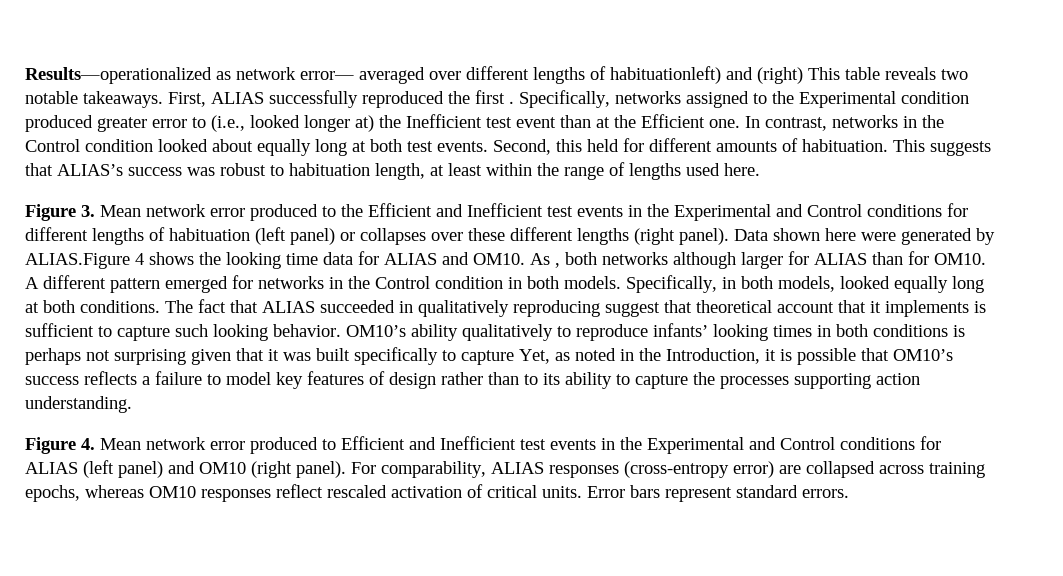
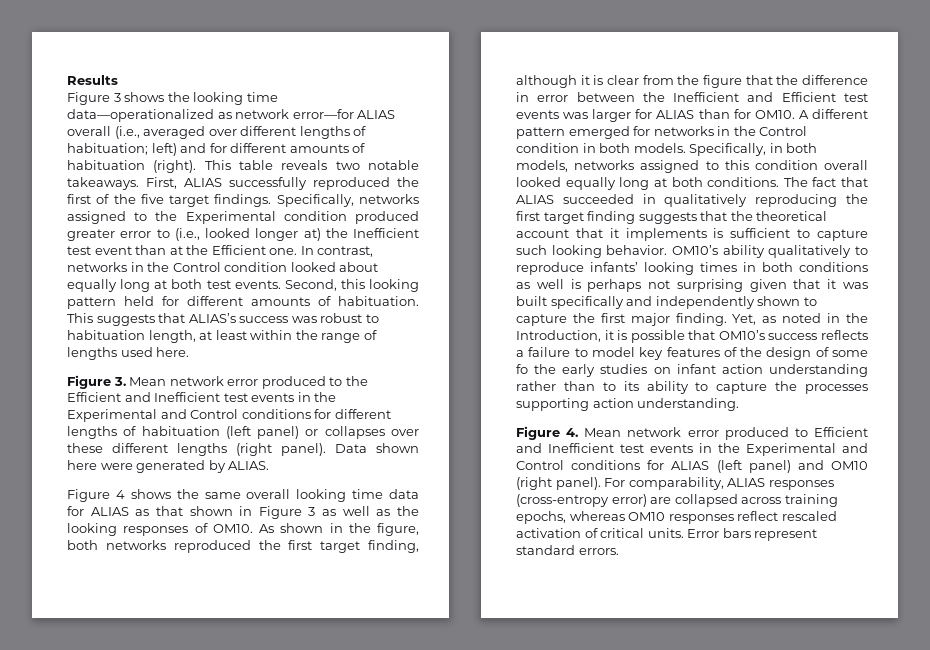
- Results—operationalized as network error— averaged over different lengths of habituationleft) and (right) This table reveals two notable takeaways.
+ Results
+ Figure 3 shows the looking time data—operationalized as network error—for ALIAS overall (i.e., averaged over different lengths of habituation; left) and for different amounts of habituation (right). This table reveals two notable takeaways.
- First, ALIAS successfully reproduced the first .
+ First, ALIAS successfully reproduced the first of the five target findings.
- Second, this held for different amounts of habituation.
+ Second, this looking pattern held for different amounts of habituation.
- Data shown here were generated by ALIAS.Figure 4 shows the looking time data for ALIAS and OM10. As , both networks although larger for ALIAS than for OM10.
+ Data shown here were generated by ALIAS.
+ Figure 4 shows the same overall looking time data for ALIAS as that shown in Figure 3 as well as the looking responses of OM10. As shown in the figure, both networks reproduced the first target finding, although it is clear from the figure that the difference in error between the Inefficient and Efficient test events was larger for ALIAS than for OM10.
- Specifically, in both models, looked equally long at both conditions.
+ Specifically, in both models, networks assigned to this condition overall looked equally long at both conditions.
- The fact that ALIAS succeeded in qualitatively reproducing suggest that theoretical account that it implements is sufficient to capture such looking behavior.
+ The fact that ALIAS succeeded in qualitatively reproducing the first target finding suggests that the theoretical account that it implements is sufficient to capture such looking behavior.
- OM10’s ability qualitatively to reproduce infants’ looking times in both conditions is perhaps not surprising given that it was built specifically to capture Yet, as noted in the Introduction, it is possible that OM10’s success reflects a failure to model key features of design rather than to its ability to capture the processes supporting action understanding.
+ OM10’s ability qualitatively to reproduce infants’ looking times in both conditions as well is perhaps not surprising given that it was built specifically and independently shown to capture the first major finding. Yet, as noted in the Introduction, it is possible that OM10’s success reflects a failure to model key features of the design of some fo the early studies on infant action understanding rather than to its ability to capture the processes supporting action understanding.

